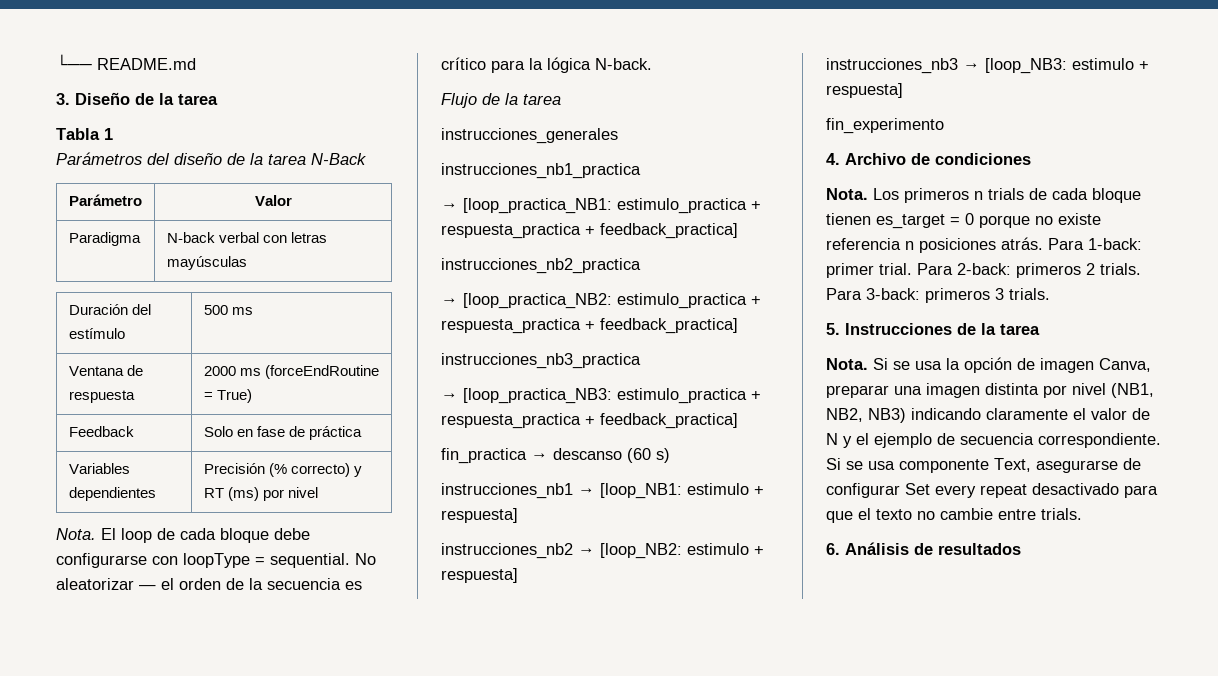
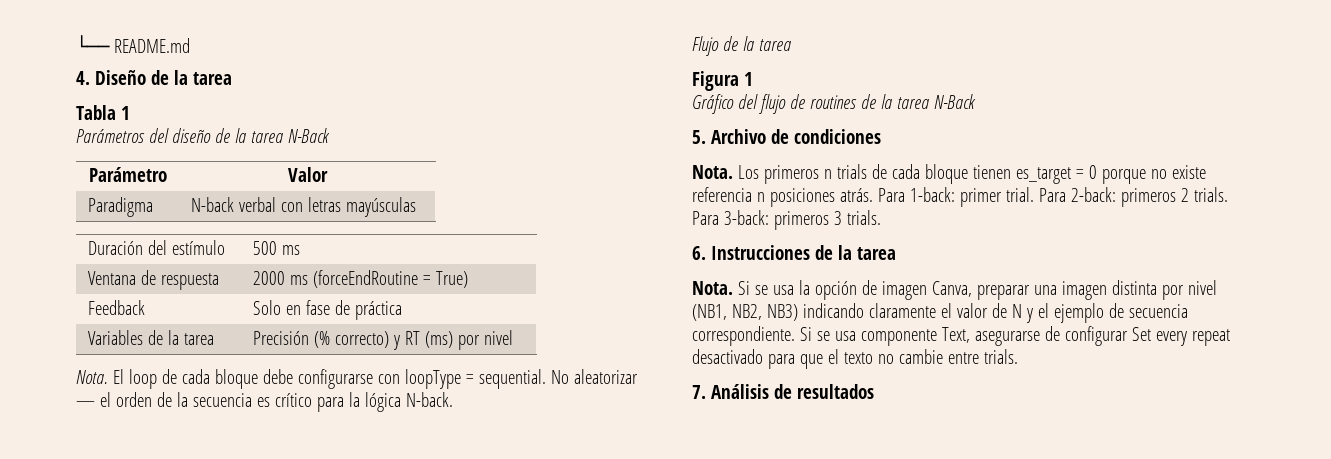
- 3. Diseño de la tarea
+ 4. Diseño de la tarea
- Variables dependientes | Precisión (% correcto) y RT (ms) por nivel
+ Variables de la tarea | Precisión (% correcto) y RT (ms) por nivel
- instrucciones_generales
- instrucciones_nb1_practica
- → [loop_practica_NB1: estimulo_practica + respuesta_practica + feedback_practica]
- instrucciones_nb2_practica
- → [loop_practica_NB2: estimulo_practica + respuesta_practica + feedback_practica]
- instrucciones_nb3_practica
- → [loop_practica_NB3: estimulo_practica + respuesta_practica + feedback_practica]
- fin_practica → descanso (60 s)
- instrucciones_nb1 → [loop_NB1: estimulo + respuesta]
- instrucciones_nb2 → [loop_NB2: estimulo + respuesta]
- instrucciones_nb3 → [loop_NB3: estimulo + respuesta]
- fin_experimento
- 4. Archivo de condiciones
+ Figura 1
+ Gráfico del flujo de routines de la tarea N-Back
+ 5. Archivo de condiciones
- 5. Instrucciones de la tarea
+ 6. Instrucciones de la tarea
- 6. Análisis de resultados
+ 7. Análisis de resultados

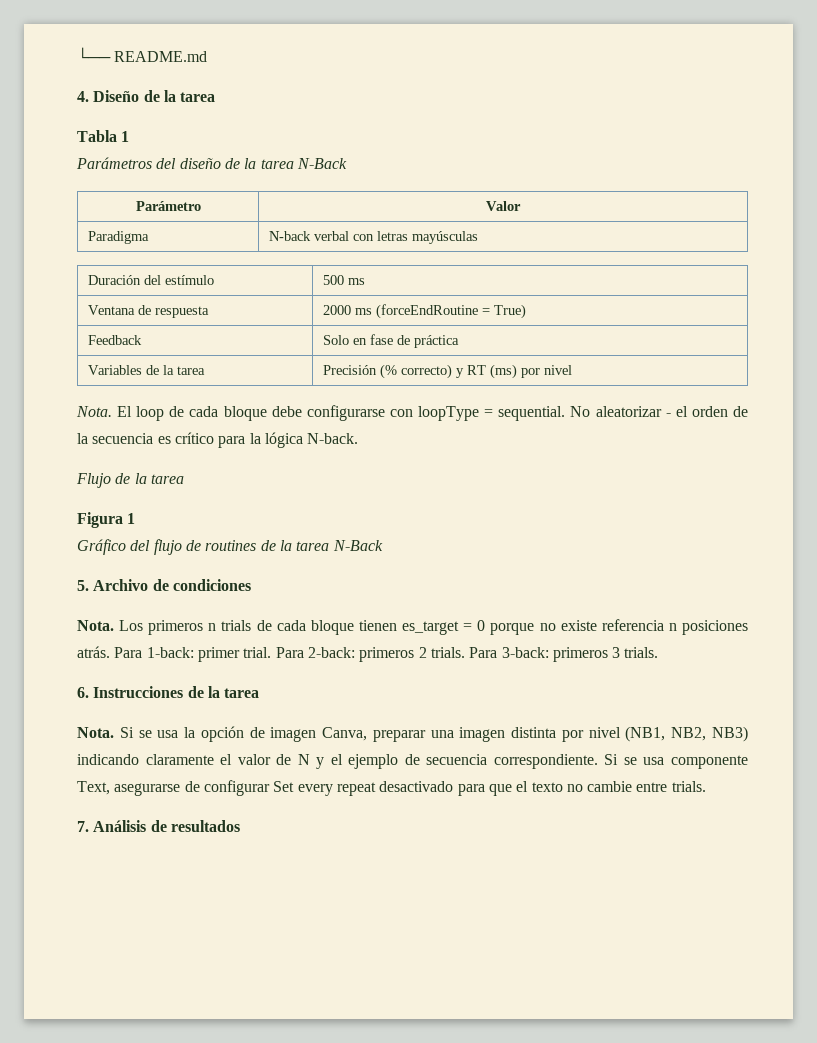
- No aleatorizar — el orden de la secuencia es crítico para la lógica N-back.
+ No aleatorizar - el orden de la secuencia es crítico para la lógica N-back.

